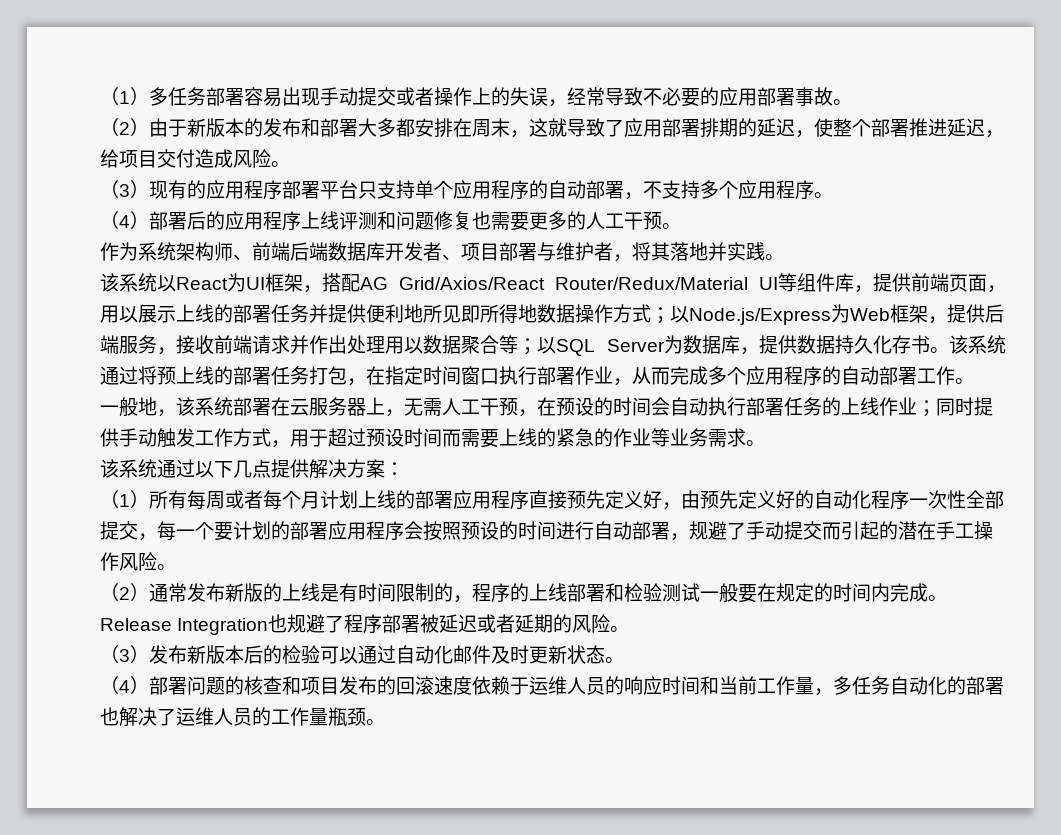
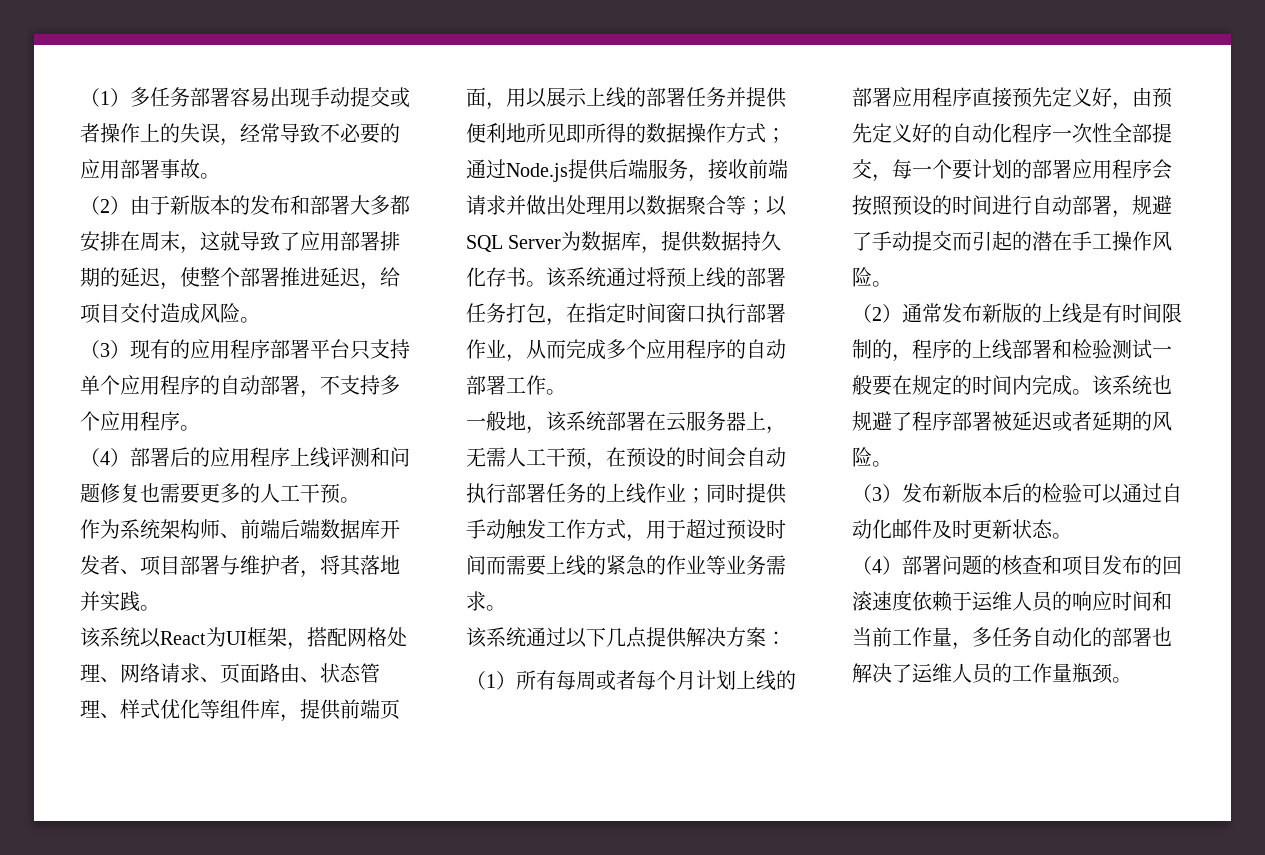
- 该系统以React为UI框架，搭配AG Grid/Axios/React Router/Redux/Material UI等组件库，提供前端页面，用以展示上线的部署任务并提供便利地所见即所得地数据操作方式；以Node.js/Express为Web框架，提供后端服务，接收前端请求并作出处理用以数据聚合等；以SQL Server为数据库，提供数据持久化存书。
+ 该系统以React为UI框架，搭配网格处理、网络请求、页面路由、状态管理、样式优化等组件库，提供前端页面，用以展示上线的部署任务并提供便利地所见即所得的数据操作方式；通过Node.js提供后端服务，接收前端请求并做出处理用以数据聚合等；以SQL Server为数据库，提供数据持久化存书。
- Release Integration也规避了程序部署被延迟或者延期的风险。
+ 该系统也规避了程序部署被延迟或者延期的风险。

